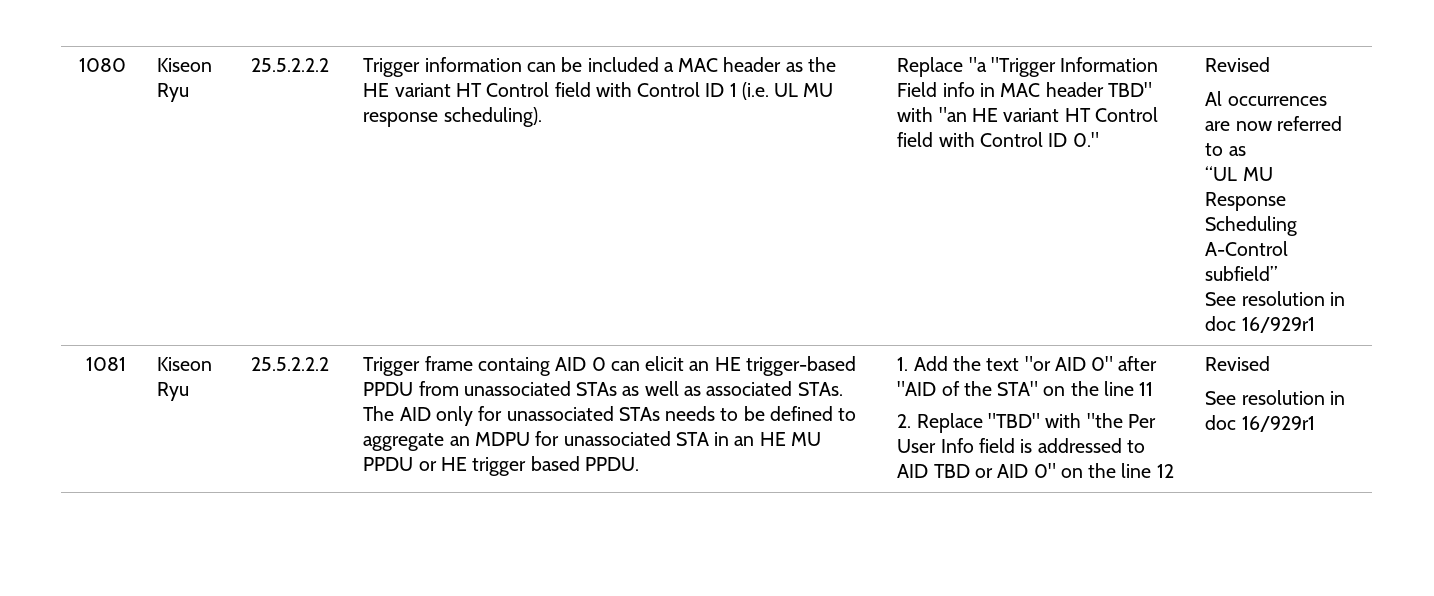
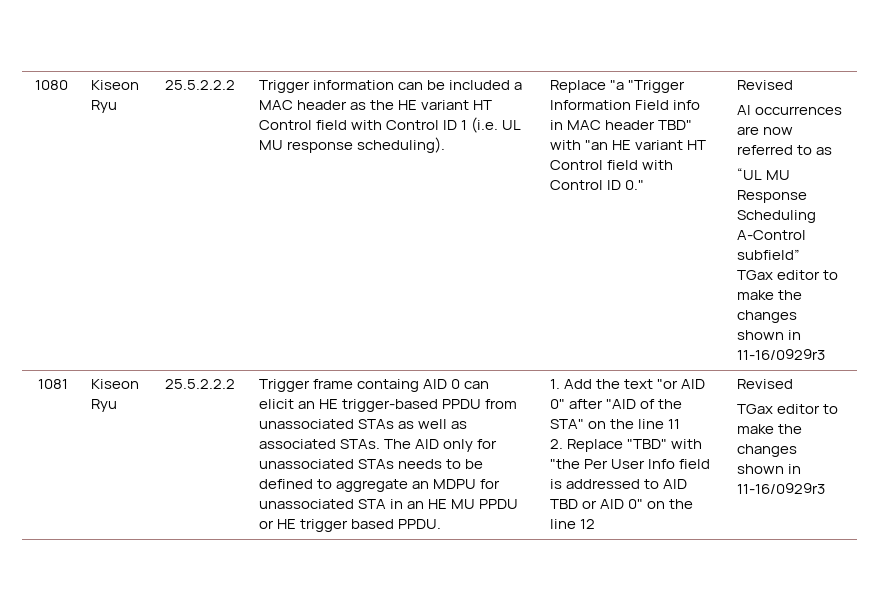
  “UL MU Response Scheduling A-Control subfield”
- See resolution in doc 16/929r1
+ TGax editor to make the changes shown in 11-16/0929r3
  2. Replace "TBD" with "the Per User Info field is addressed to AID TBD or AID 0" on the line 12 | Revised
- See resolution in doc 16/929r1
+ TGax editor to make the changes shown in 11-16/0929r3

